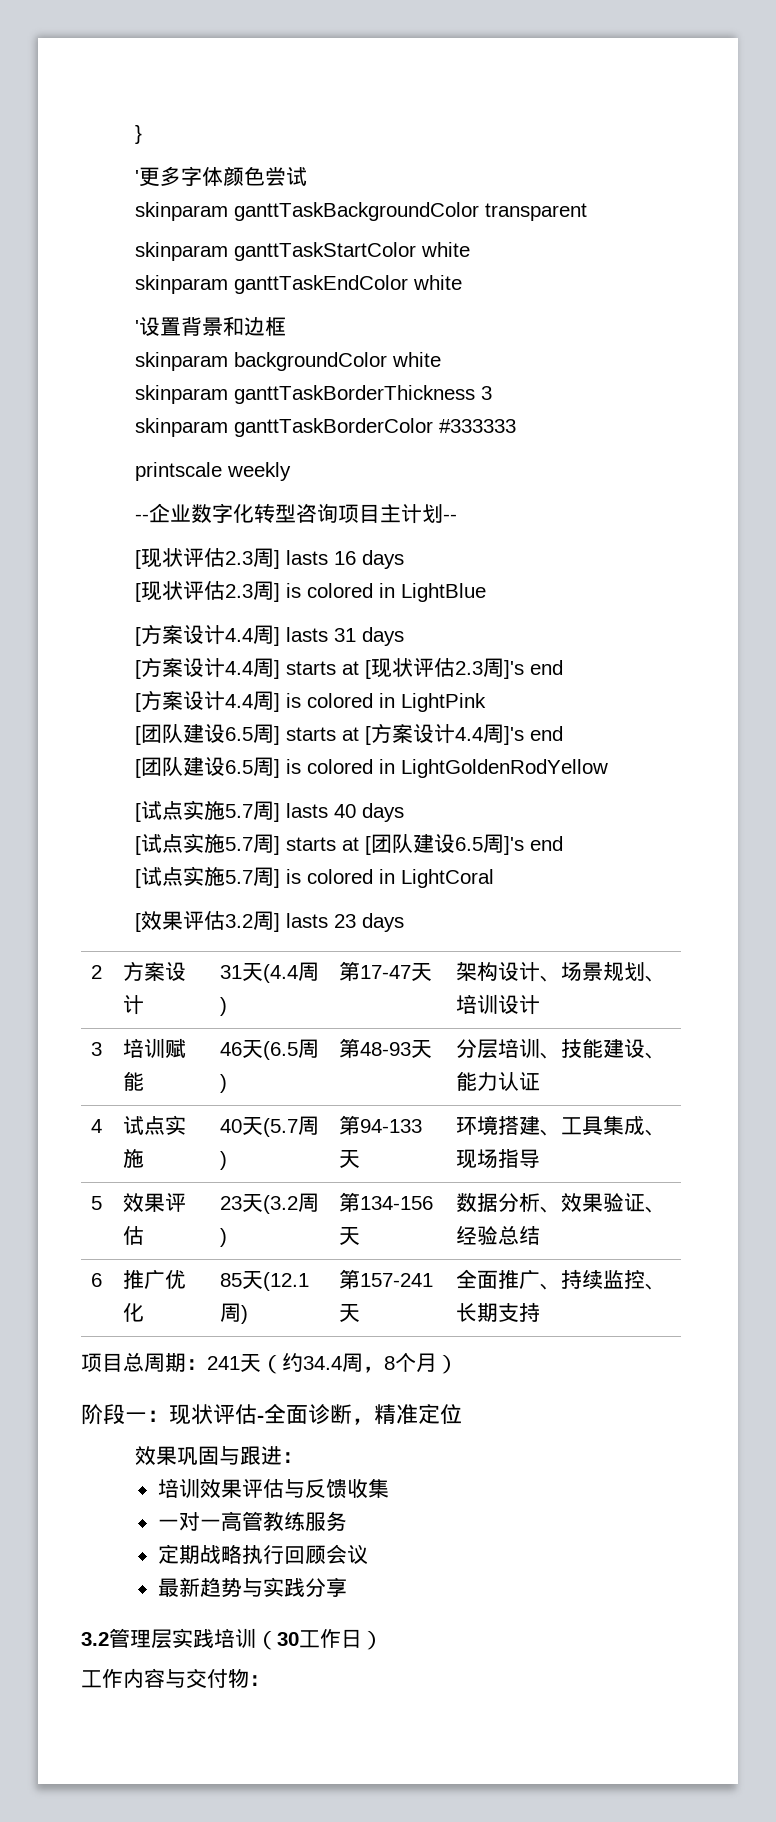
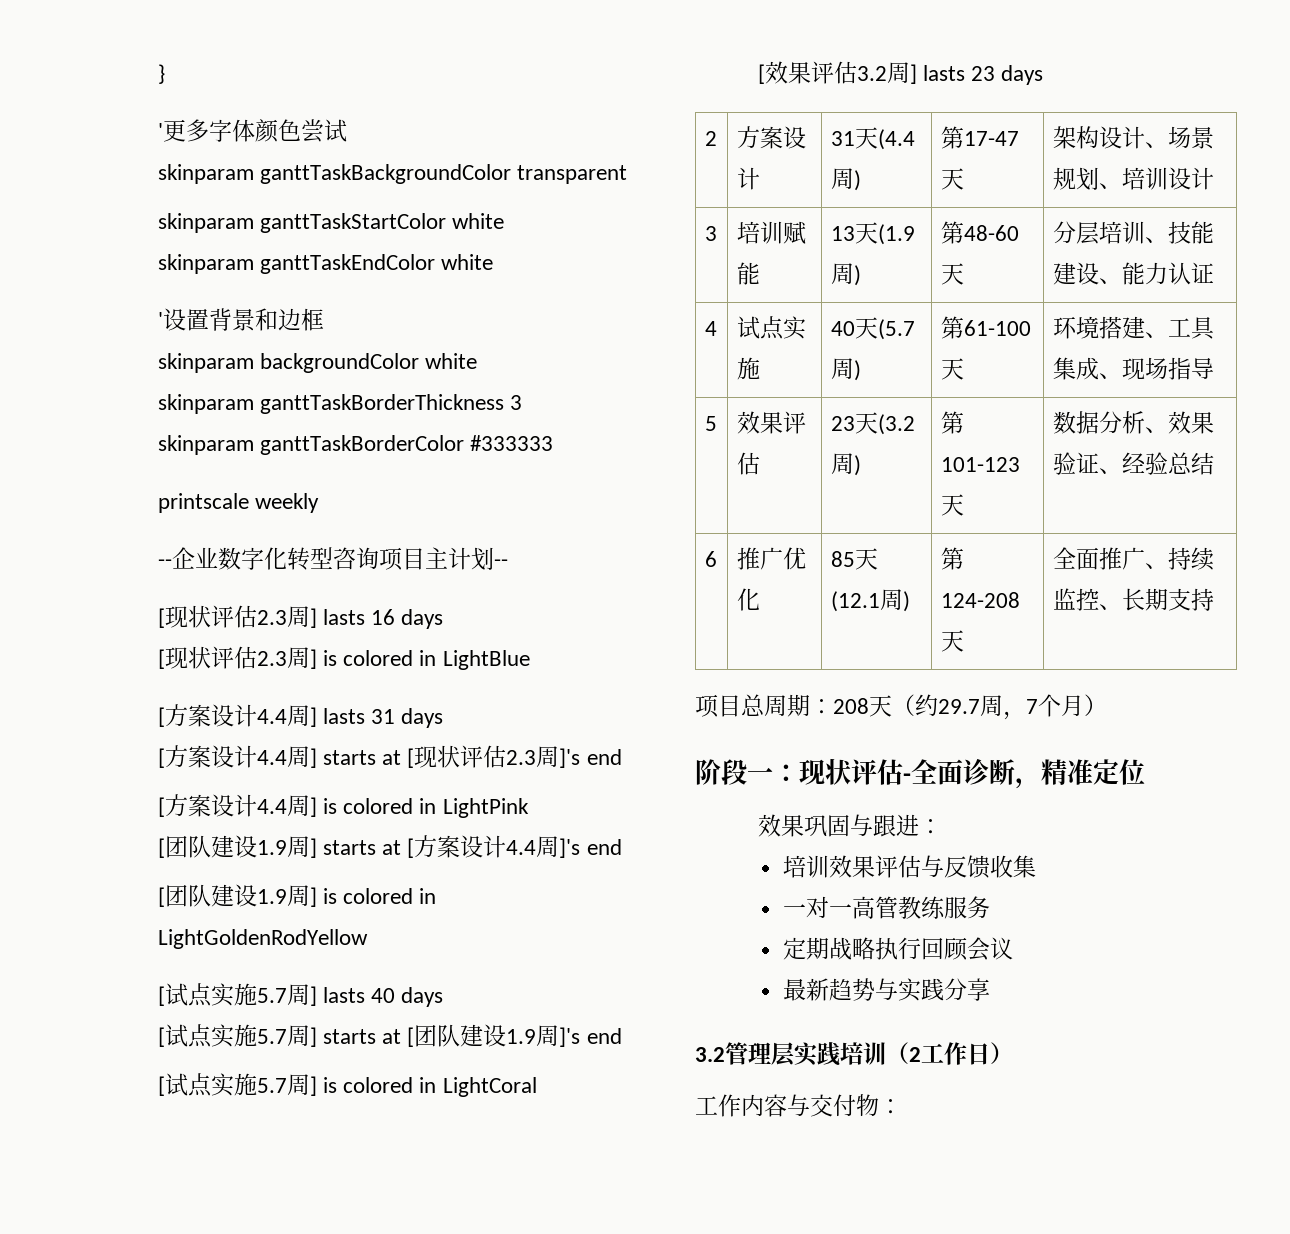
- [团队建设6.5周] starts at [方案设计4.4周]'s end
+ [团队建设1.9周] starts at [方案设计4.4周]'s end
- [团队建设6.5周] is colored in LightGoldenRodYellow
+ [团队建设1.9周] is colored in LightGoldenRodYellow
- [试点实施5.7周] starts at [团队建设6.5周]'s end
+ [试点实施5.7周] starts at [团队建设1.9周]'s end
- 3 | 培训赋能 | 46天(6.5周) | 第48-93天 | 分层培训、技能建设、能力认证
+ 3 | 培训赋能 | 13天(1.9周) | 第48-60天 | 分层培训、技能建设、能力认证
- 4 | 试点实施 | 40天(5.7周) | 第94-133天 | 环境搭建、工具集成、现场指导
+ 4 | 试点实施 | 40天(5.7周) | 第61-100天 | 环境搭建、工具集成、现场指导
- 5 | 效果评估 | 23天(3.2周) | 第134-156天 | 数据分析、效果验证、经验总结
+ 5 | 效果评估 | 23天(3.2周) | 第101-123天 | 数据分析、效果验证、经验总结
- 6 | 推广优化 | 85天(12.1周) | 第157-241天 | 全面推广、持续监控、长期支持
+ 6 | 推广优化 | 85天(12.1周) | 第124-208天 | 全面推广、持续监控、长期支持
- 项目总周期：241天（约34.4周，8个月）
+ 项目总周期：208天（约29.7周，7个月）
- 3.2管理层实践培训（30工作日）
+ 3.2管理层实践培训（2工作日）

